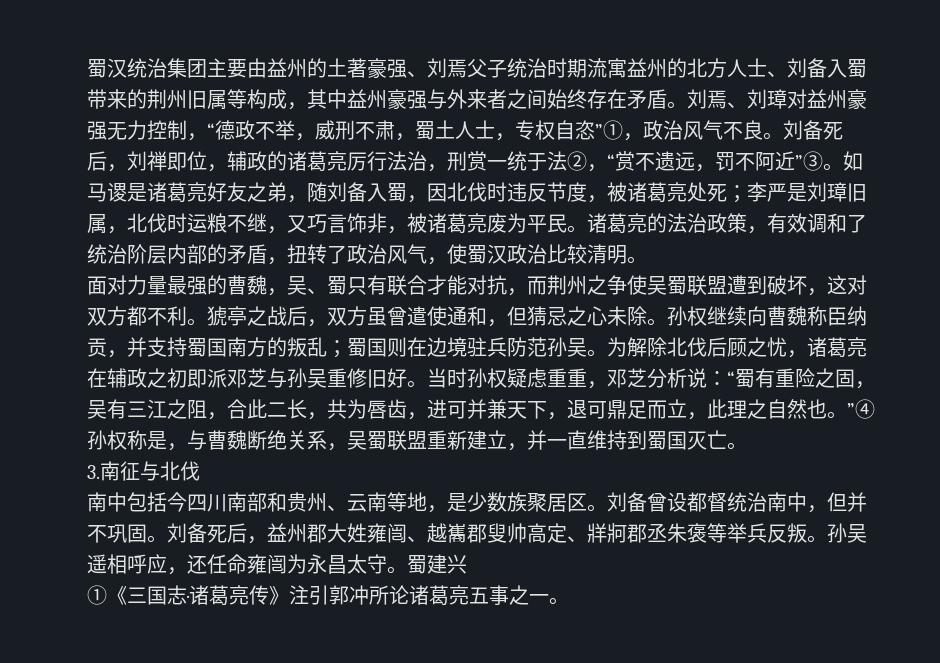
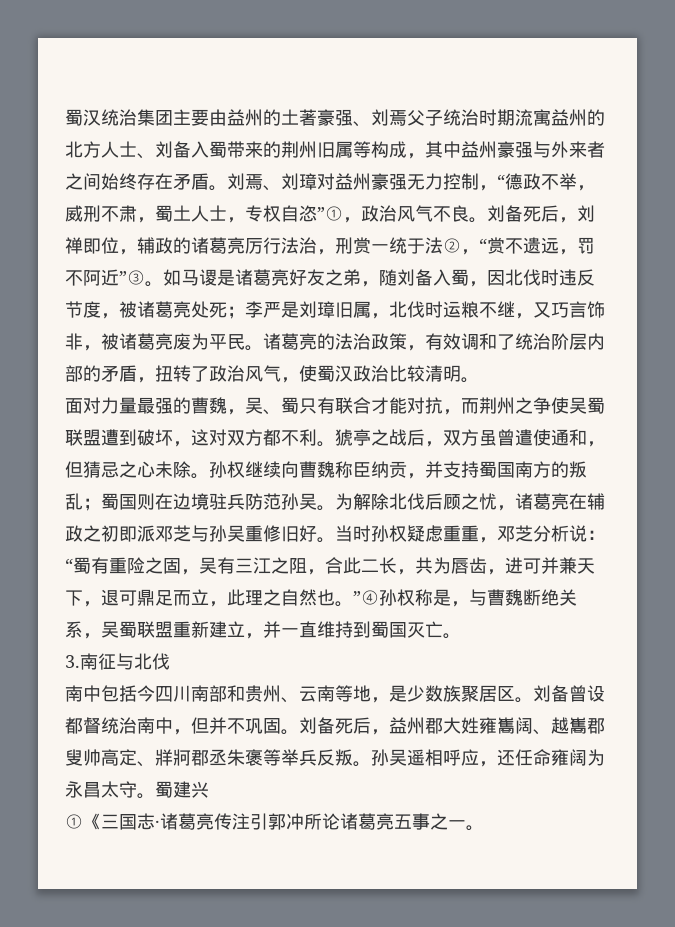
- 刘备死后，益州郡大姓雍闿、越巂郡叟帅高定、牂牁郡丞朱褒等举兵反叛。
+ 刘备死后，益州郡大姓雍巂阔、越巂郡叟帅高定、牂牁郡丞朱褒等举兵反叛。
- 孙吴遥相呼应，还任命雍闿为永昌太守。
+ 孙吴遥相呼应，还任命雍阔为永昌太守。
- ①《三国志·诸葛亮传》注引郭冲所论诸葛亮五事之一。
+ ①《三国志·诸葛亮传注引郭冲所论诸葛亮五事之一。

